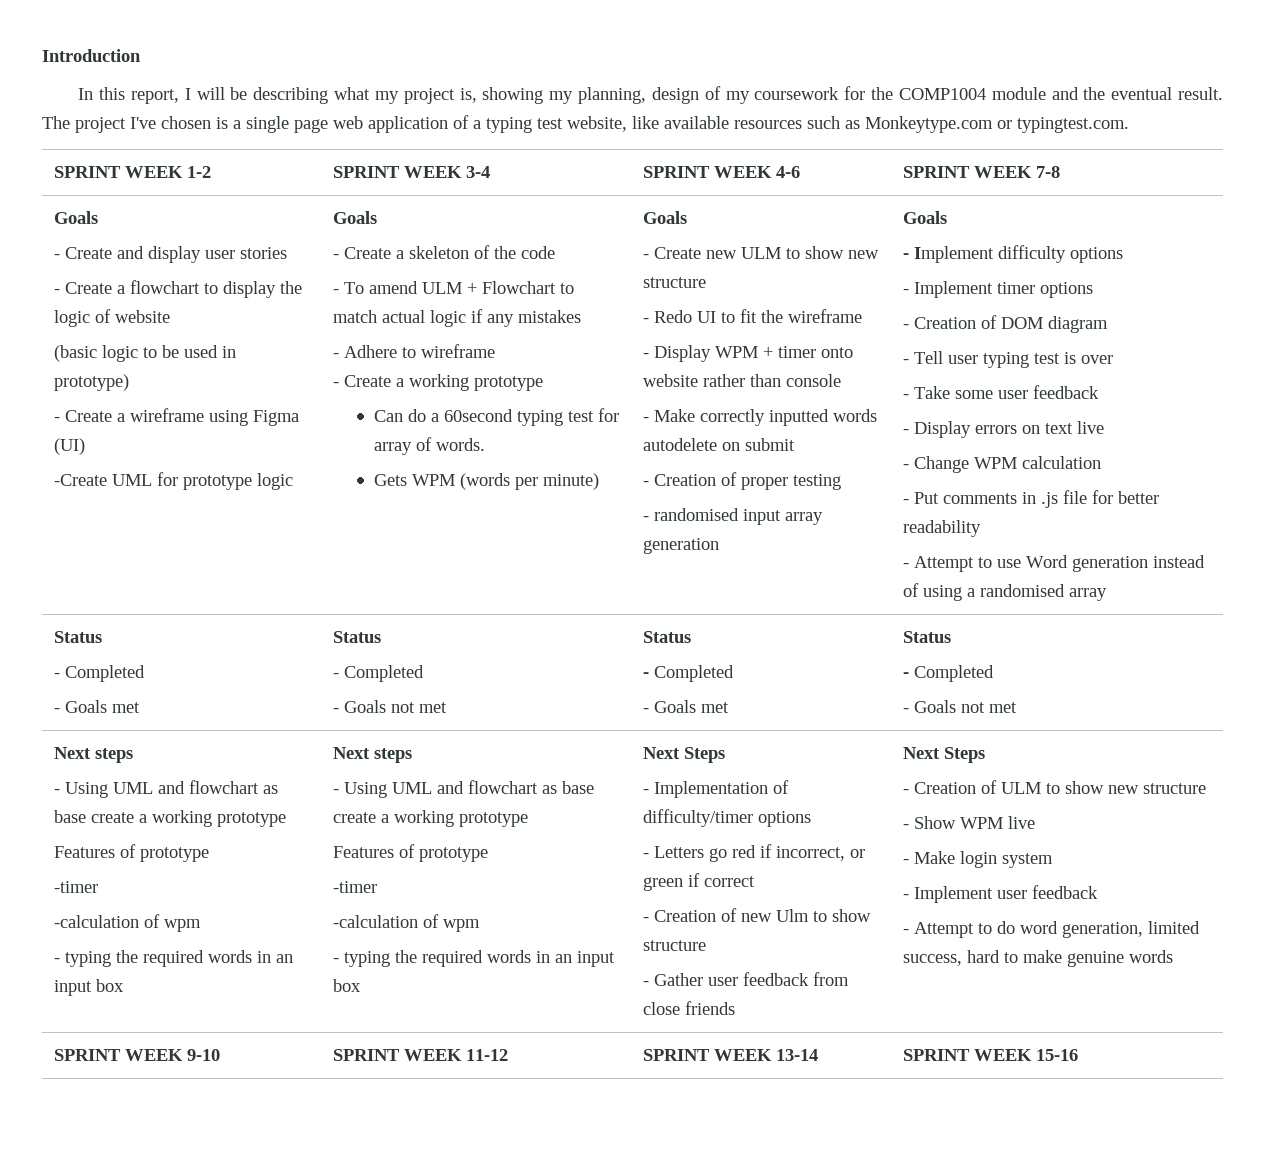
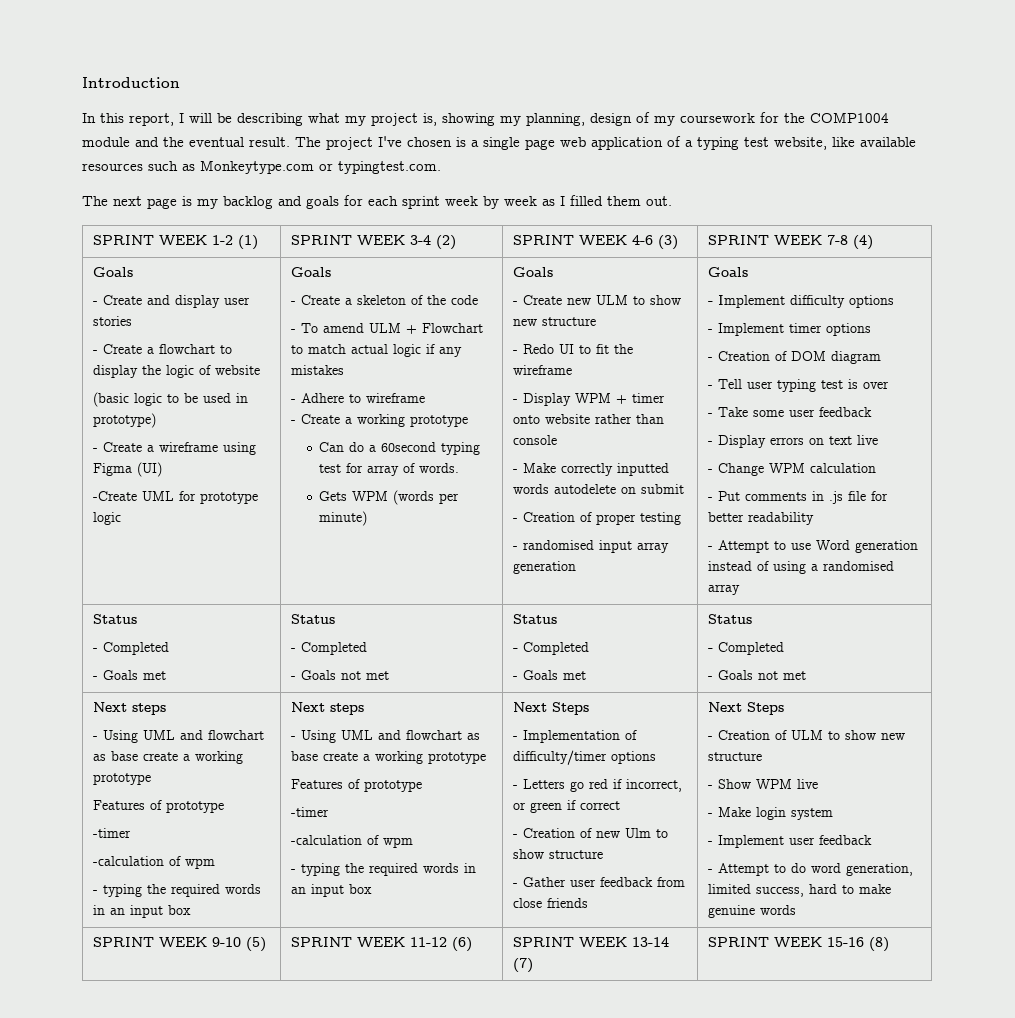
+ The next page is my backlog and goals for each sprint week by week as I filled them out.
- SPRINT WEEK 1-2 | SPRINT WEEK 3-4 | SPRINT WEEK 4-6 | SPRINT WEEK 7-8
+ SPRINT WEEK 1-2 (1) | SPRINT WEEK 3-4 (2) | SPRINT WEEK 4-6 (3) | SPRINT WEEK 7-8 (4)
- SPRINT WEEK 9-10 | SPRINT WEEK 11-12 | SPRINT WEEK 13-14 | SPRINT WEEK 15-16
+ SPRINT WEEK 9-10 (5) | SPRINT WEEK 11-12 (6) | SPRINT WEEK 13-14 (7) | SPRINT WEEK 15-16 (8)

